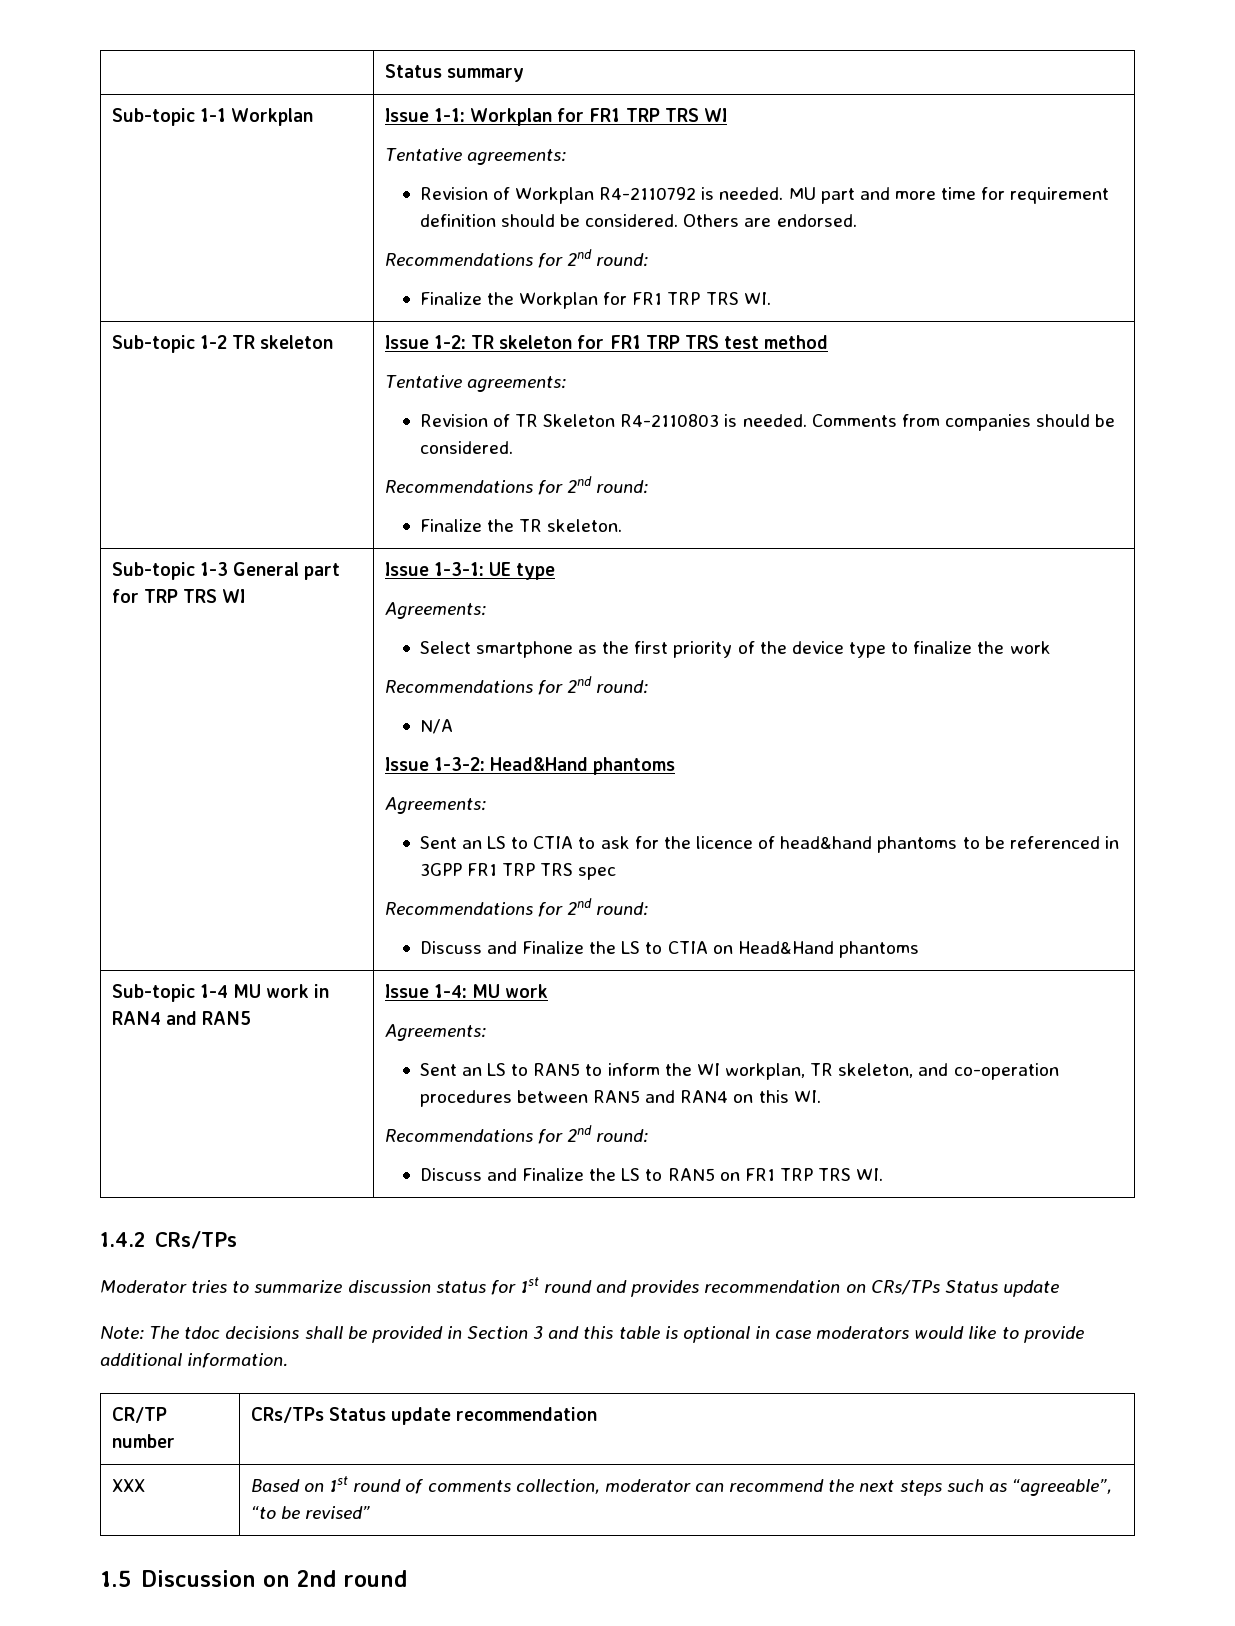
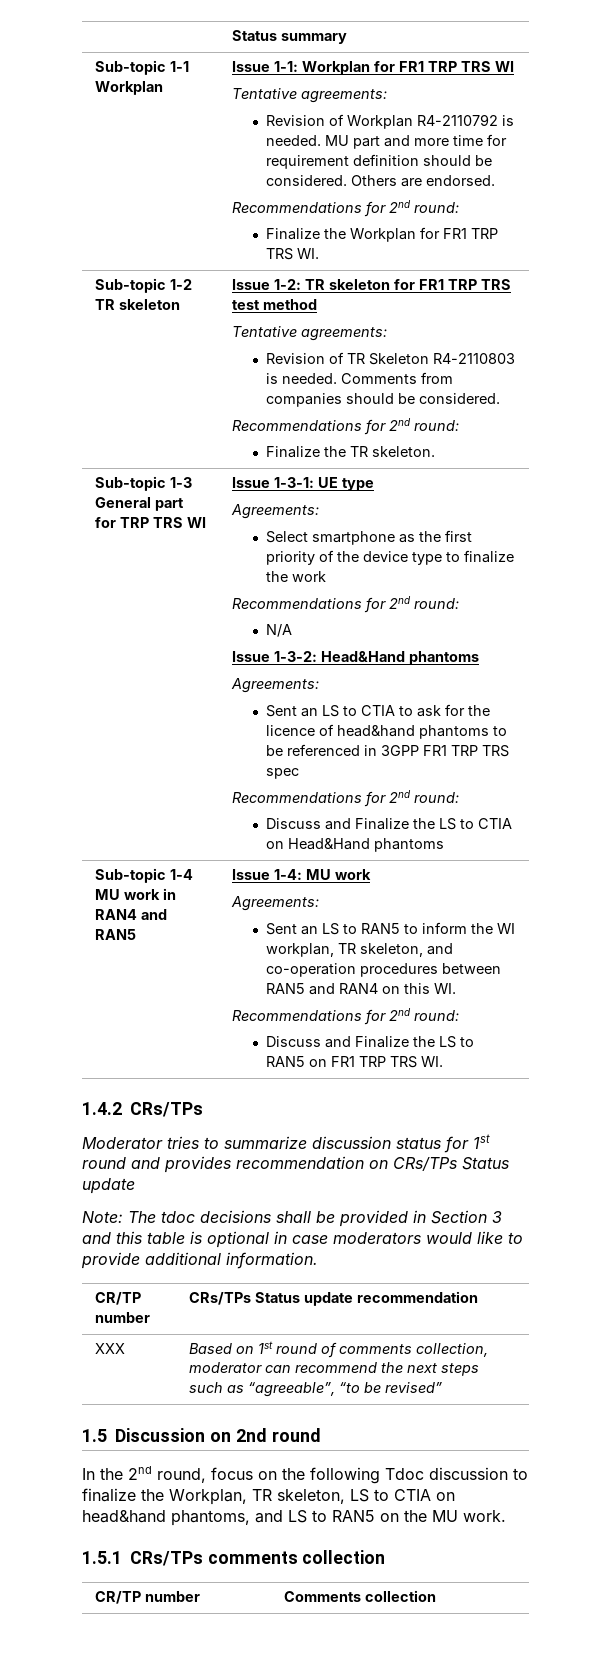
+ In the 2nd round, focus on the following Tdoc discussion to finalize the Workplan, TR skeleton, LS to CTIA on head&hand phantoms, and LS to RAN5 on the MU work.
+ 1.5.1 CRs/TPs comments collection
+ CR/TP number | Comments collection

